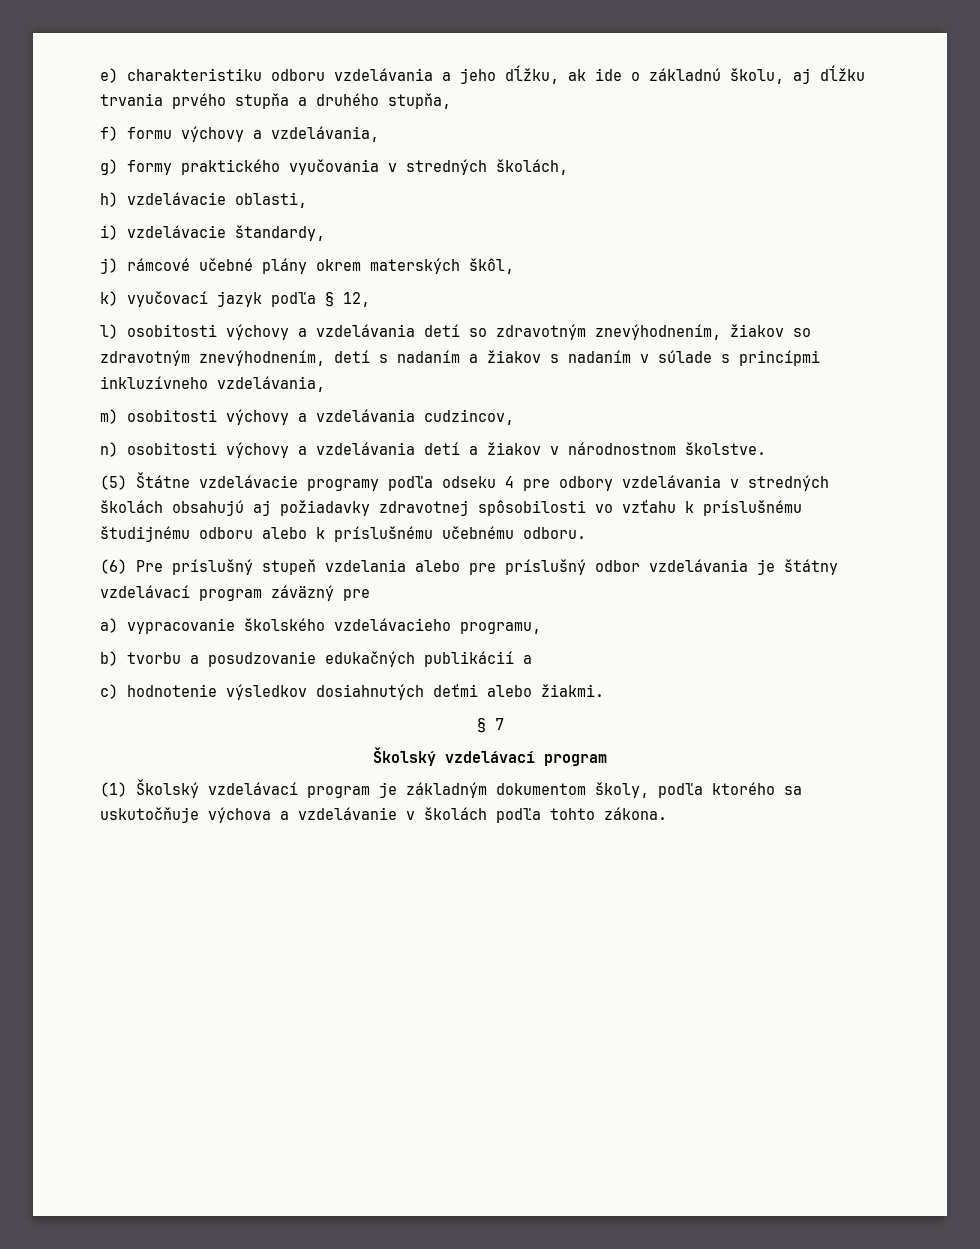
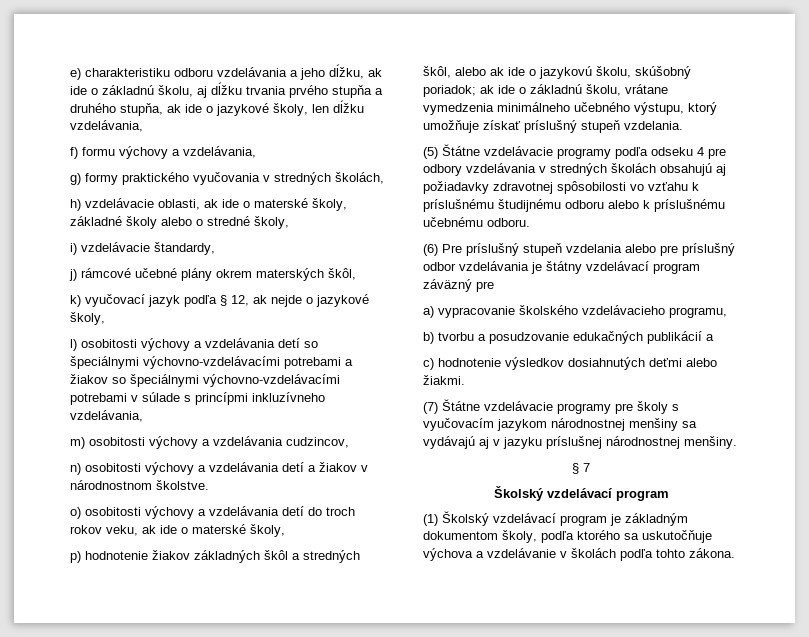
- e) charakteristiku odboru vzdelávania a jeho dĺžku, ak ide o základnú školu, aj dĺžku trvania prvého stupňa a druhého stupňa,
+ e) charakteristiku odboru vzdelávania a jeho dĺžku, ak ide o základnú školu, aj dĺžku trvania prvého stupňa a druhého stupňa, ak ide o jazykové školy, len dĺžku vzdelávania,
- h) vzdelávacie oblasti,
+ h) vzdelávacie oblasti, ak ide o materské školy, základné školy alebo o stredné školy,
- k) vyučovací jazyk podľa § 12,
+ k) vyučovací jazyk podľa § 12, ak nejde o jazykové školy,
- l) osobitosti výchovy a vzdelávania detí so zdravotným znevýhodnením, žiakov so zdravotným znevýhodnením, detí s nadaním a žiakov s nadaním v súlade s princípmi inkluzívneho vzdelávania,
+ l) osobitosti výchovy a vzdelávania detí so špeciálnymi výchovno-vzdelávacími potrebami a žiakov so špeciálnymi výchovno-vzdelávacími potrebami v súlade s princípmi inkluzívneho vzdelávania,
+ o) osobitosti výchovy a vzdelávania detí do troch rokov veku, ak ide o materské školy,
+ p) hodnotenie žiakov základných škôl a stredných škôl, alebo ak ide o jazykovú školu, skúšobný poriadok; ak ide o základnú školu, vrátane vymedzenia minimálneho učebného výstupu, ktorý umožňuje získať príslušný stupeň vzdelania.
+ (7) Štátne vzdelávacie programy pre školy s vyučovacím jazykom národnostnej menšiny sa vydávajú aj v jazyku príslušnej národnostnej menšiny.

